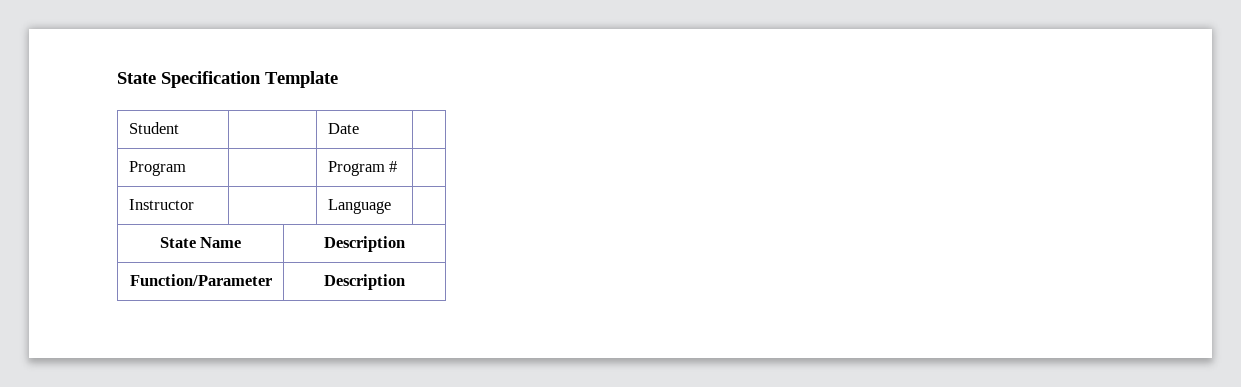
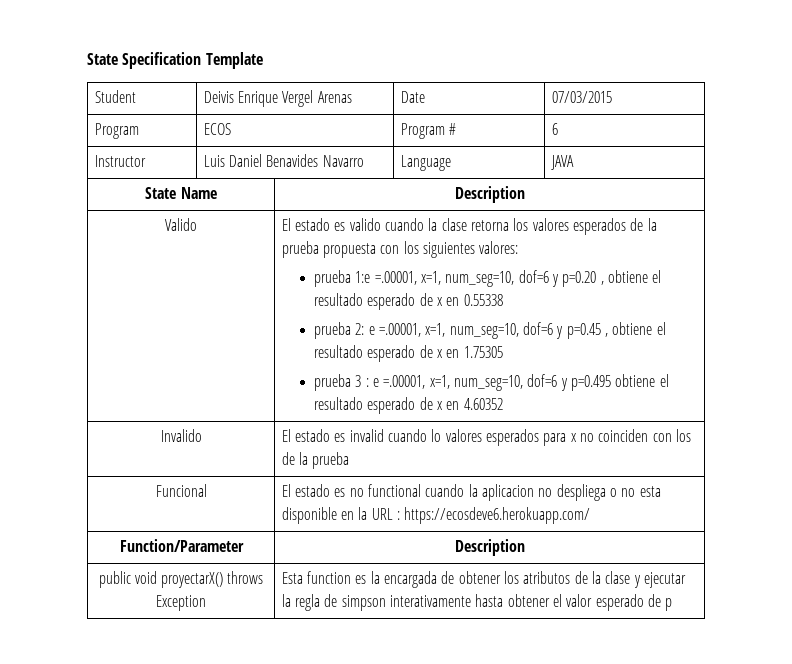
- Student | | Date |
+ Student | Deivis Enrique Vergel Arenas | Date | 07/03/2015
- Program | | Program # |
+ Program | ECOS | Program # | 6
- Instructor | | Language |
+ Instructor | Luis Daniel Benavides Navarro | Language | JAVA
+ Valido | El estado es valido cuando la clase retorna los valores esperados de la prueba propuesta con los siguientes valores:
+ prueba 1:e =.00001, x=1, num_seg=10, dof=6 y p=0.20 , obtiene el resultado esperado de x en 0.55338
+ prueba 2: e =.00001, x=1, num_seg=10, dof=6 y p=0.45 , obtiene el resultado esperado de x en 1.75305
+ prueba 3 : e =.00001, x=1, num_seg=10, dof=6 y p=0.495 obtiene el resultado esperado de x en 4.60352
+ Invalido | El estado es invalid cuando lo valores esperados para x no coinciden con los de la prueba
+ Funcional | El estado es no functional cuando la aplicacion no despliega o no esta disponible en la URL : https://ecosdeve6.herokuapp.com/
  Function/Parameter | Description
+ public void proyectarX() throws Exception | Esta function es la encargada de obtener los atributos de la clase y ejecutar la regla de simpson interativamente hasta obtener el valor esperado de p

